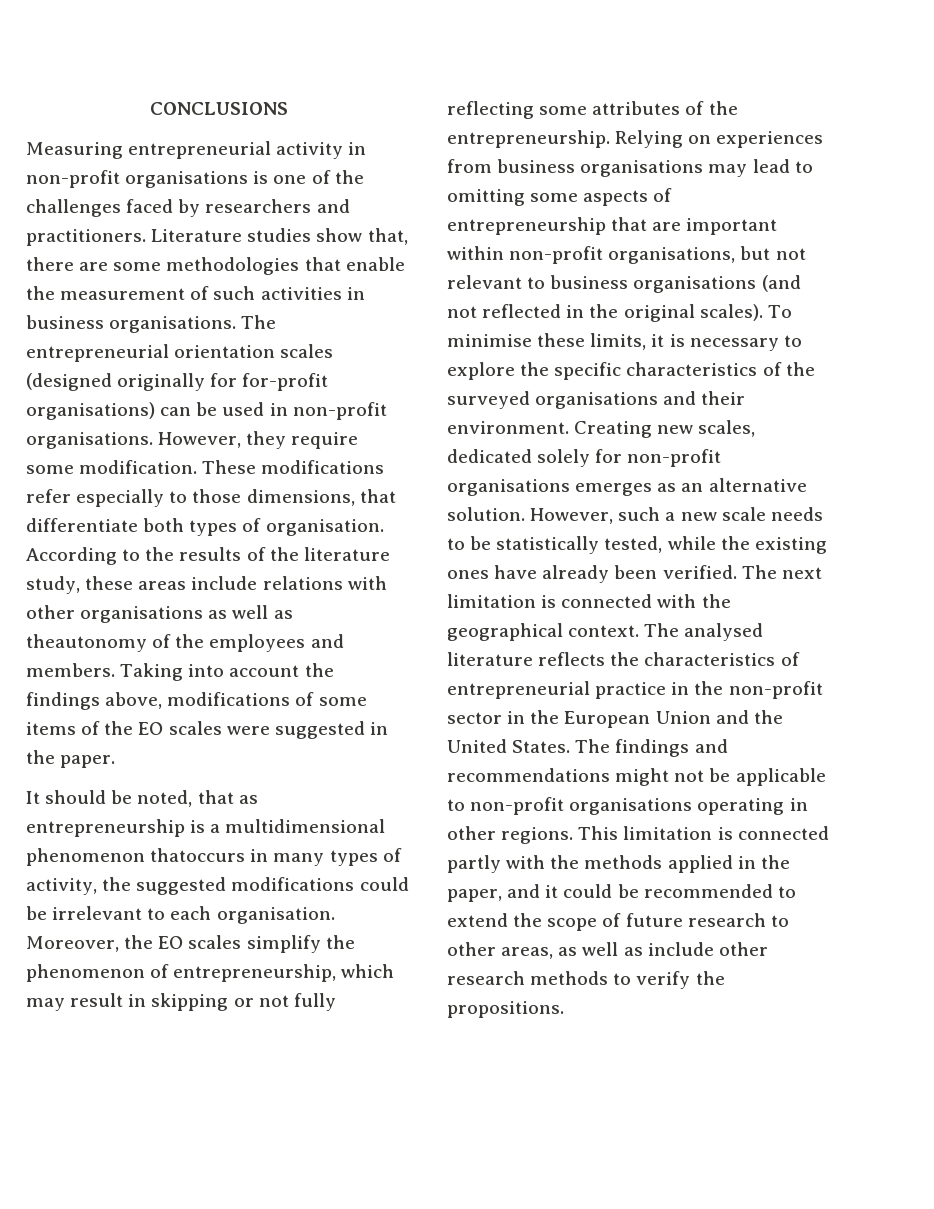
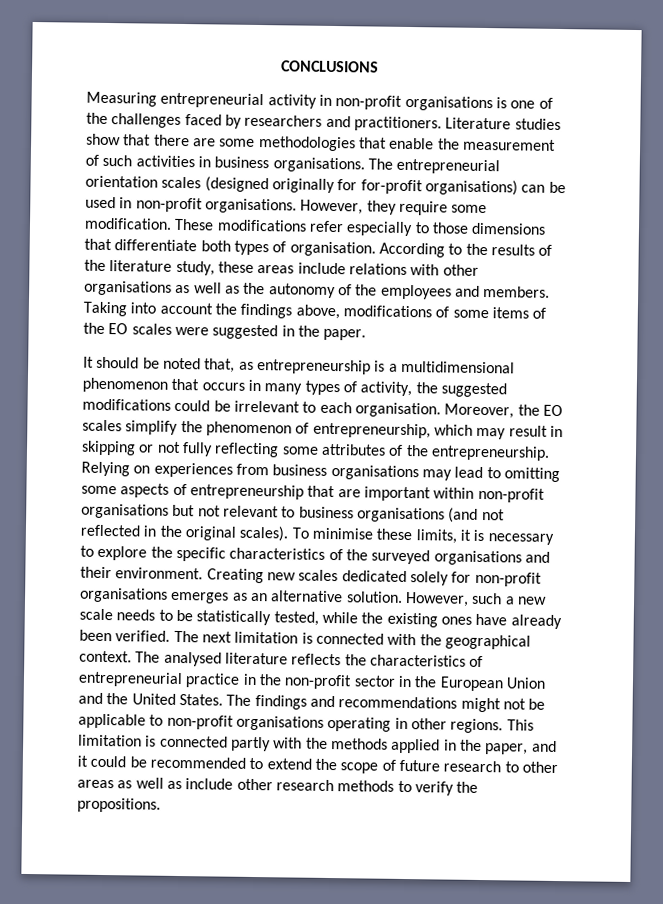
- Literature studies show that, there are some methodologies that enable the measurement of such activities in business organisations.
+ Literature studies show that there are some methodologies that enable the measurement of such activities in business organisations.
- These modifications refer especially to those dimensions, that differentiate both types of organisation.
+ These modifications refer especially to those dimensions that differentiate both types of organisation.
- According to the results of the literature study, these areas include relations with other organisations as well as theautonomy of the employees and members.
+ According to the results of the literature study, these areas include relations with other organisations as well as the autonomy of the employees and members.
- It should be noted, that as entrepreneurship is a multidimensional phenomenon thatoccurs in many types of activity, the suggested modifications could be irrelevant to each organisation.
+ It should be noted that, as entrepreneurship is a multidimensional phenomenon that occurs in many types of activity, the suggested modifications could be irrelevant to each organisation.
- Relying on experiences from business organisations may lead to omitting some aspects of entrepreneurship that are important within non-profit organisations, but not relevant to business organisations (and not reflected in the original scales).
+ Relying on experiences from business organisations may lead to omitting some aspects of entrepreneurship that are important within non-profit organisations but not relevant to business organisations (and not reflected in the original scales).
- Creating new scales, dedicated solely for non-profit organisations emerges as an alternative solution.
+ Creating new scales dedicated solely for non-profit organisations emerges as an alternative solution.
- This limitation is connected partly with the methods applied in the paper, and it could be recommended to extend the scope of future research to other areas, as well as include other research methods to verify the propositions.
+ This limitation is connected partly with the methods applied in the paper, and it could be recommended to extend the scope of future research to other areas as well as include other research methods to verify the propositions.

